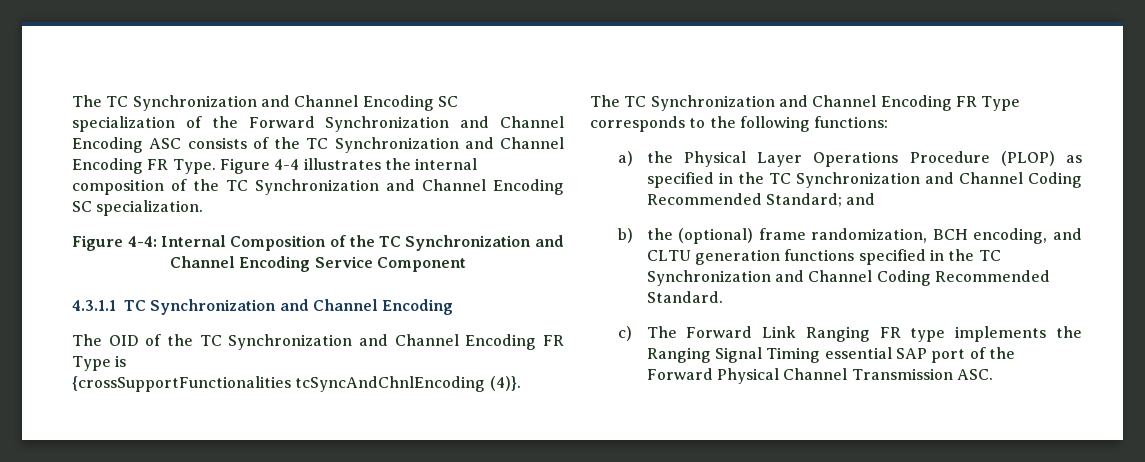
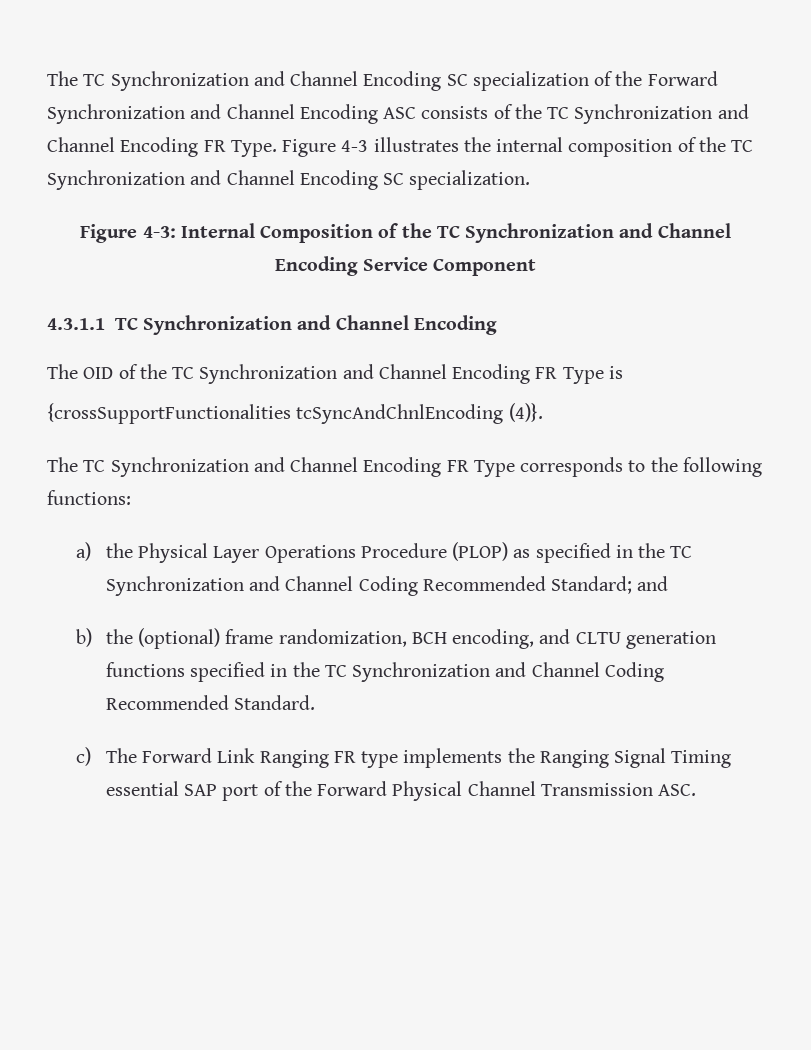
- Figure 4-4 illustrates the internal composition of the TC Synchronization and Channel Encoding SC specialization.
+ Figure 4-3 illustrates the internal composition of the TC Synchronization and Channel Encoding SC specialization.
- Figure 4-4: Internal Composition of the TC Synchronization and Channel Encoding Service Component
+ Figure 4-3: Internal Composition of the TC Synchronization and Channel Encoding Service Component

